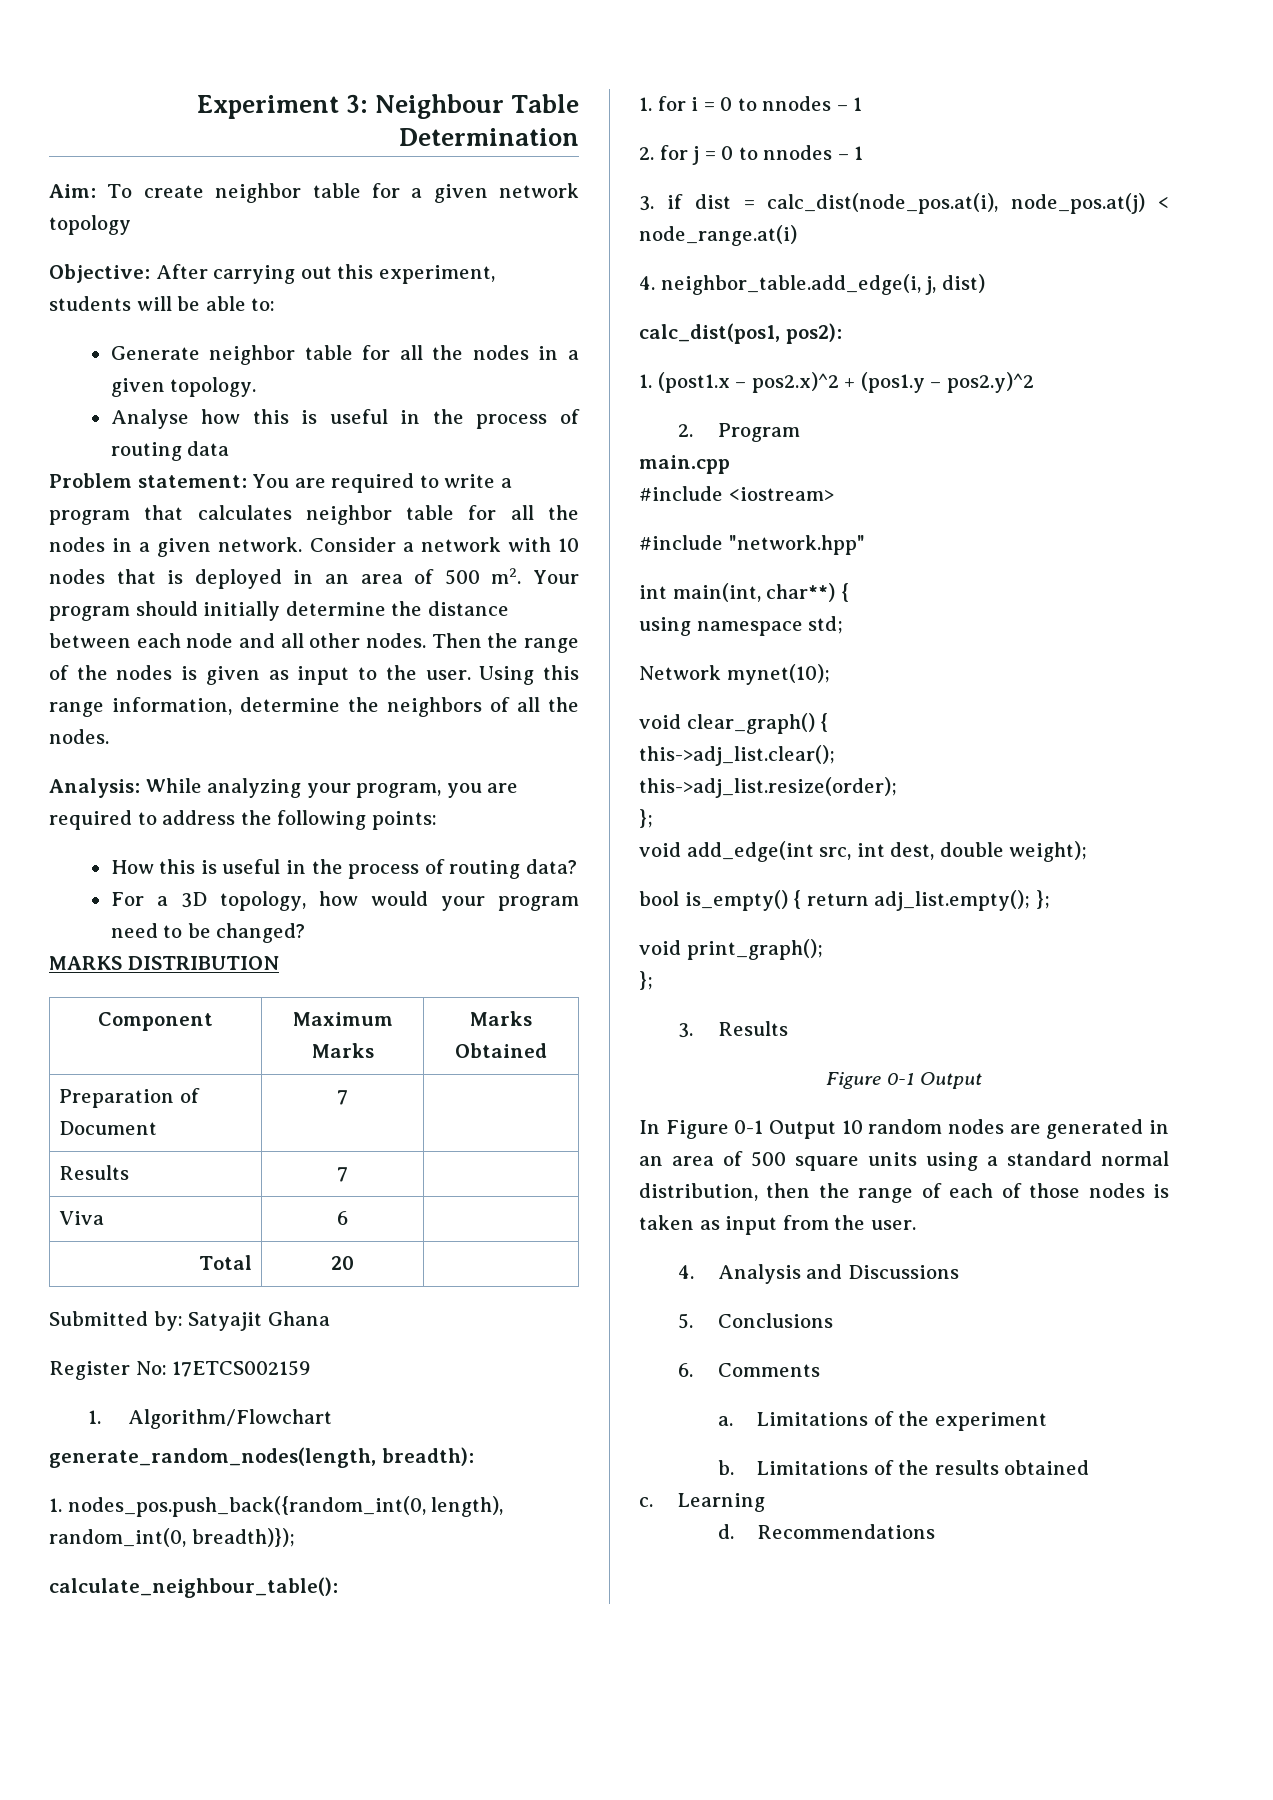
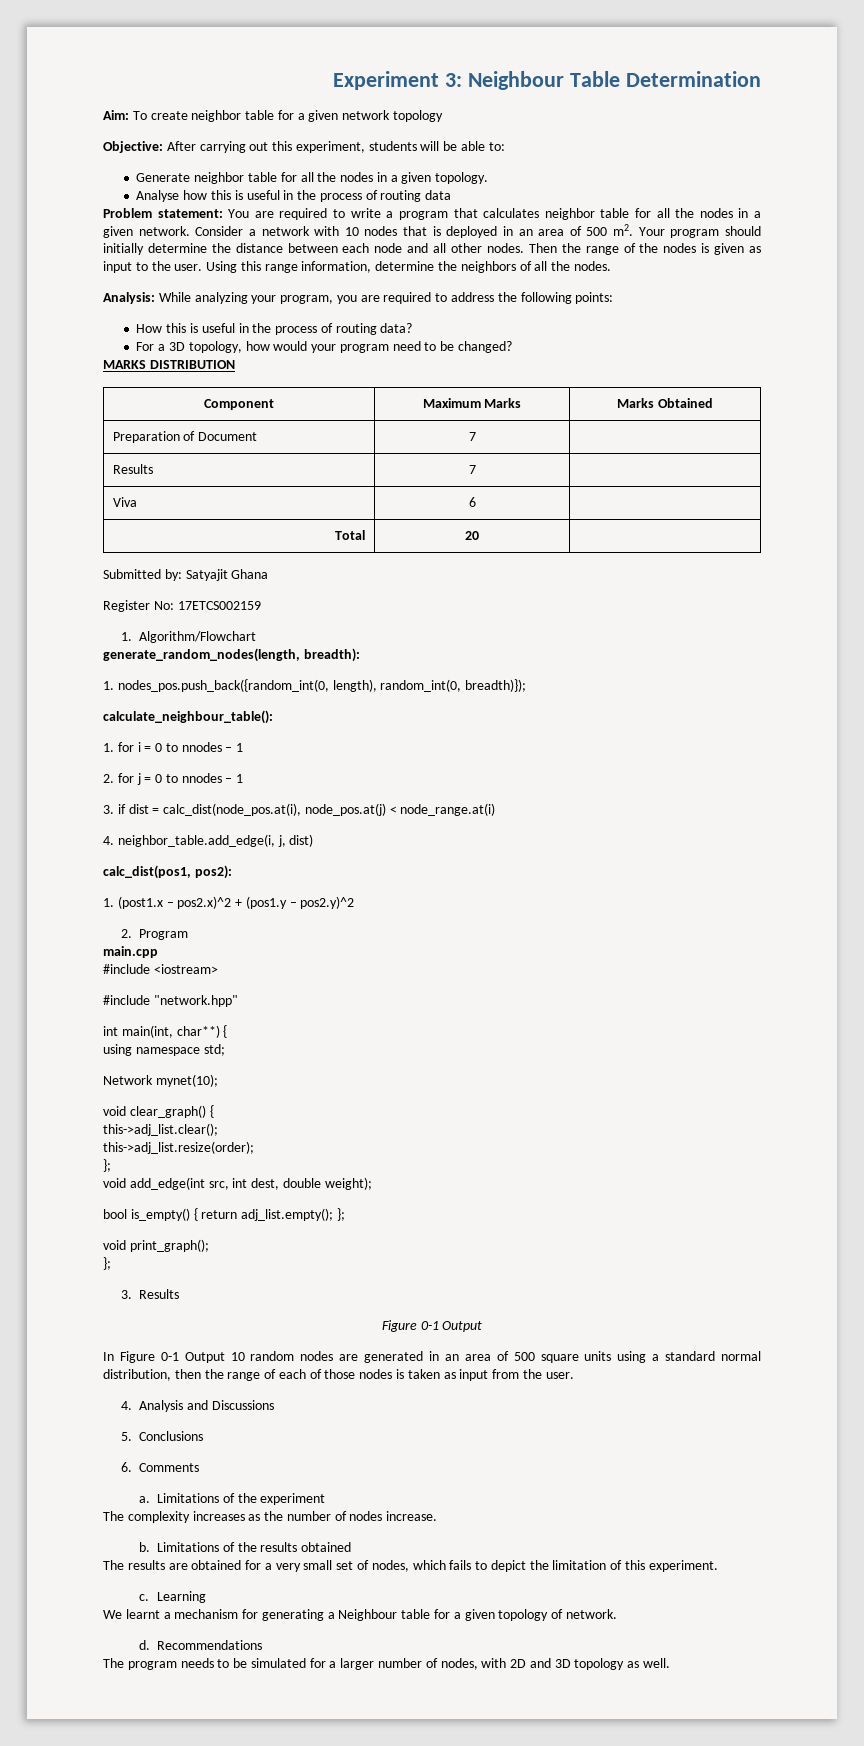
+ The complexity increases as the number of nodes increase.
+ The results are obtained for a very small set of nodes, which fails to depict the limitation of this experiment.
  c. Learning
+ We learnt a mechanism for generating a Neighbour table for a given topology of network.
  d. Recommendations
+ The program needs to be simulated for a larger number of nodes, with 2D and 3D topology as well.

